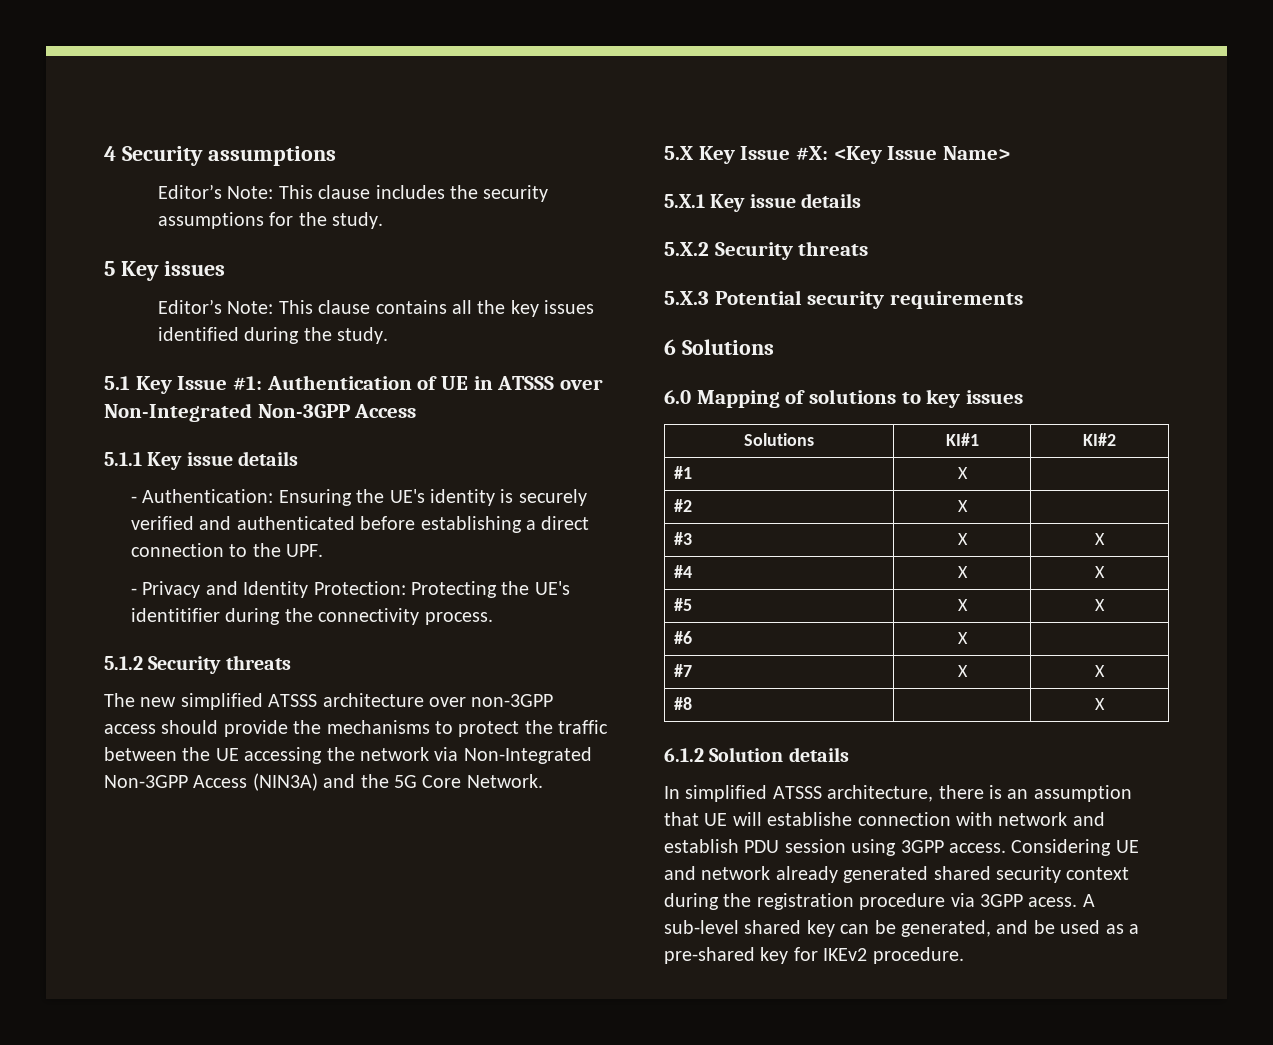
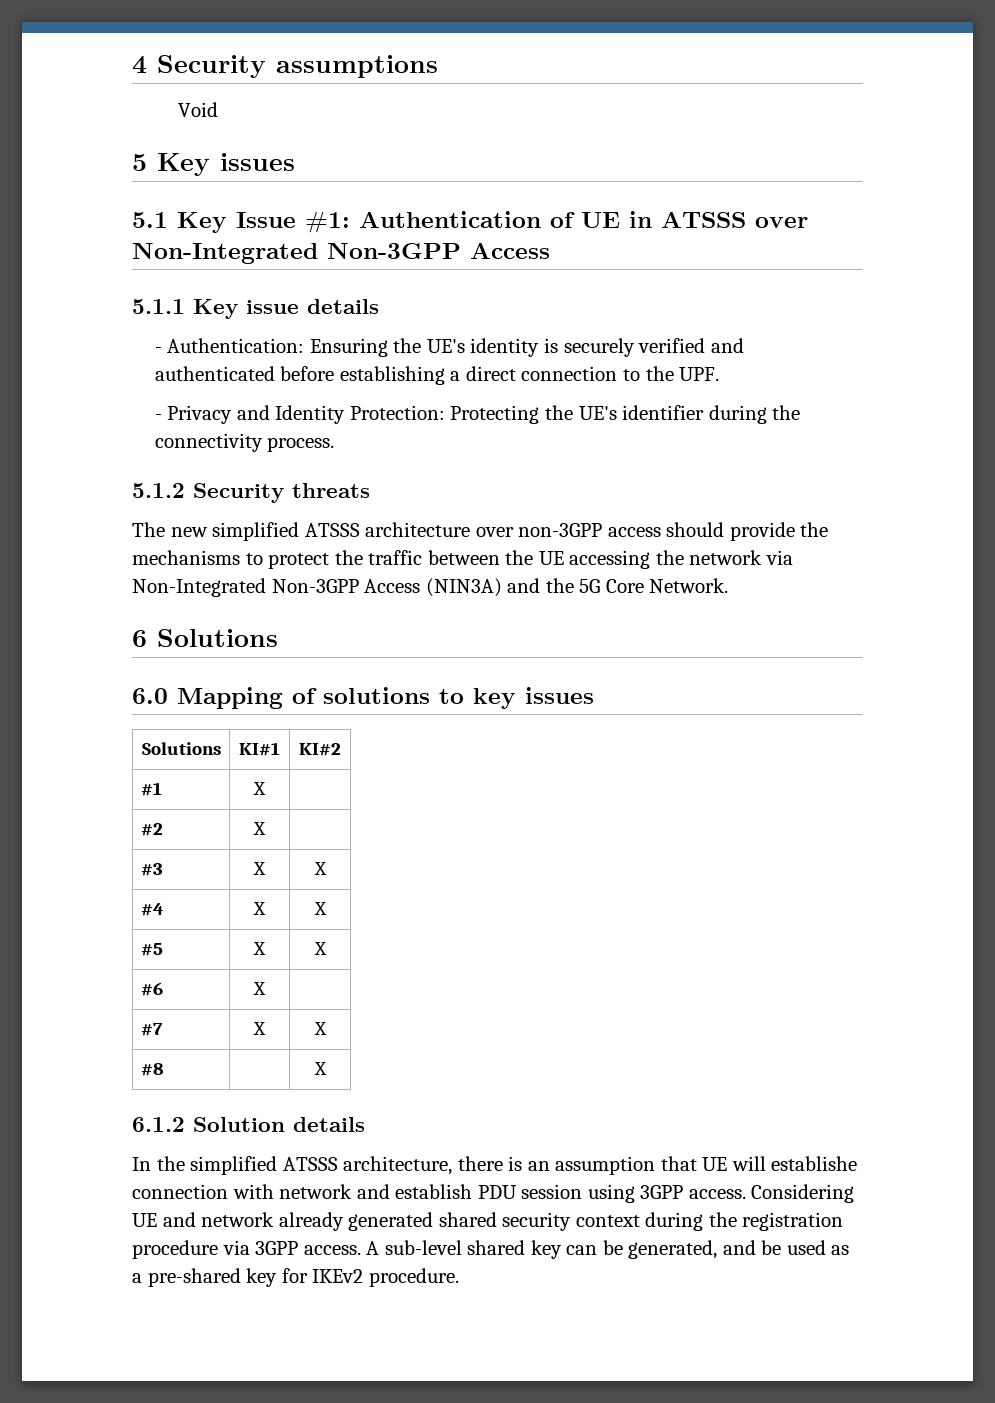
- Editor’s Note: This clause includes the security assumptions for the study.
+ Void
  5 Key issues
- Editor’s Note: This clause contains all the key issues identified during the study.
- - Privacy and Identity Protection: Protecting the UE's identitifier during the connectivity process.
+ - Privacy and Identity Protection: Protecting the UE's identifier during the connectivity process.
- 5.X Key Issue #X: <Key Issue Name>
- 5.X.1 Key issue details
- 5.X.2 Security threats
- 5.X.3 Potential security requirements
- In simplified ATSSS architecture, there is an assumption that UE will establishe connection with network and establish PDU session using 3GPP access.
+ In the simplified ATSSS architecture, there is an assumption that UE will establishe connection with network and establish PDU session using 3GPP access.
- Considering UE and network already generated shared security context during the registration procedure via 3GPP acess.
+ Considering UE and network already generated shared security context during the registration procedure via 3GPP access.

